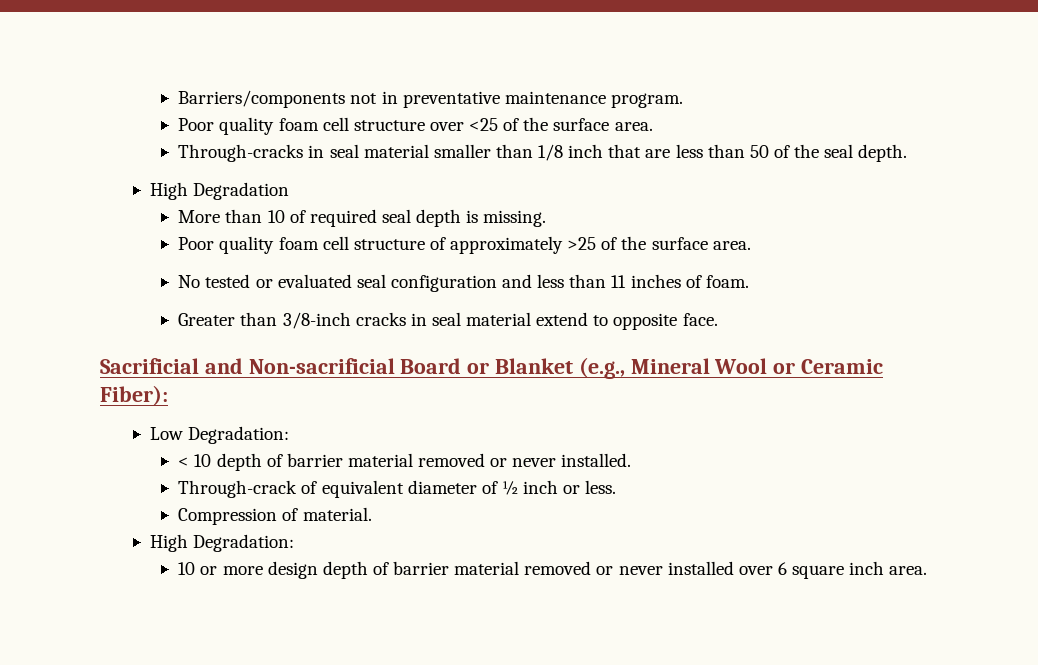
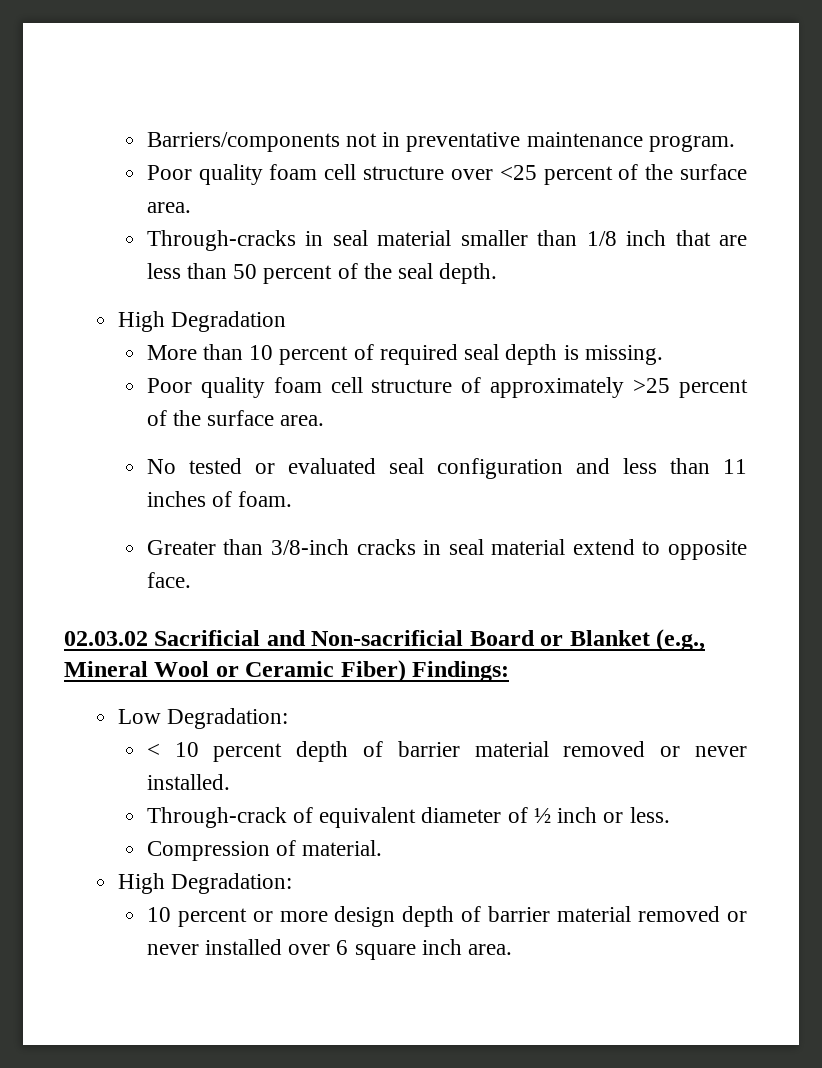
- Poor quality foam cell structure over <25 of the surface area.
+ Poor quality foam cell structure over <25 percent of the surface area.
- Through-cracks in seal material smaller than 1/8 inch that are less than 50 of the seal depth.
+ Through-cracks in seal material smaller than 1/8 inch that are less than 50 percent of the seal depth.
- More than 10 of required seal depth is missing.
+ More than 10 percent of required seal depth is missing.
- Poor quality foam cell structure of approximately >25 of the surface area.
+ Poor quality foam cell structure of approximately >25 percent of the surface area.
- Sacrificial and Non-sacrificial Board or Blanket (e.g., Mineral Wool or Ceramic Fiber):
+ 02.03.02 Sacrificial and Non-sacrificial Board or Blanket (e.g., Mineral Wool or Ceramic Fiber) Findings:
- < 10 depth of barrier material removed or never installed.
+ < 10 percent depth of barrier material removed or never installed.
- 10 or more design depth of barrier material removed or never installed over 6 square inch area.
+ 10 percent or more design depth of barrier material removed or never installed over 6 square inch area.

